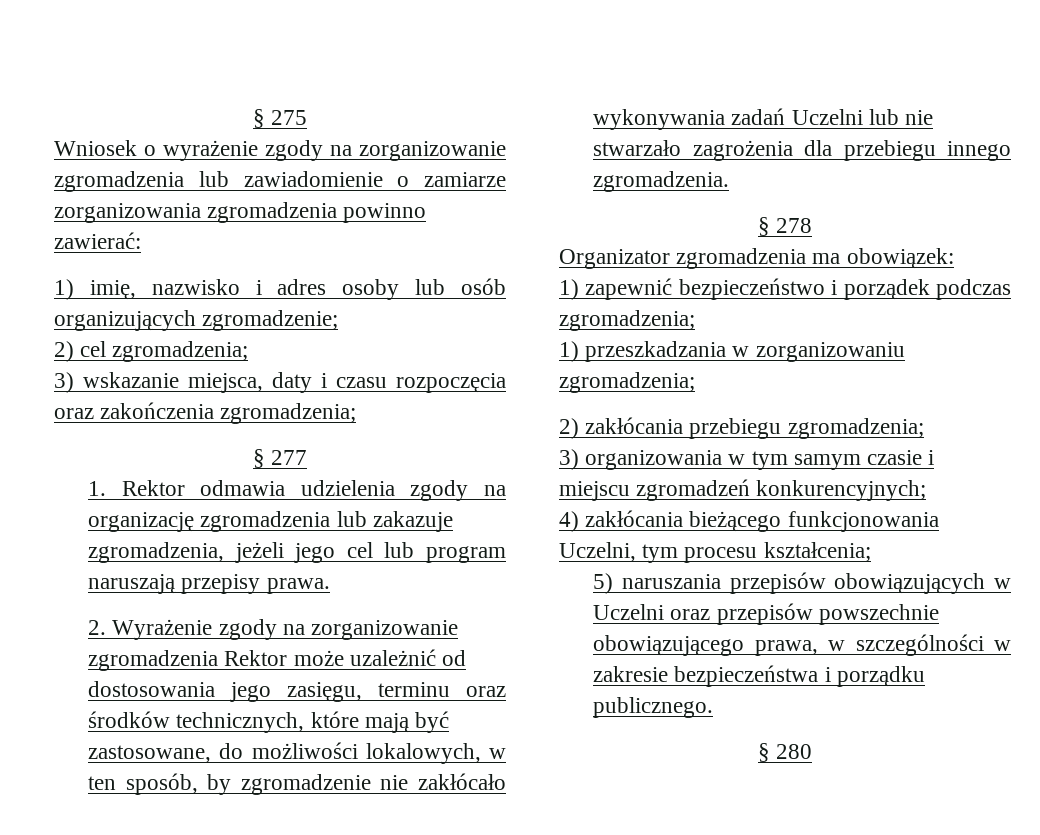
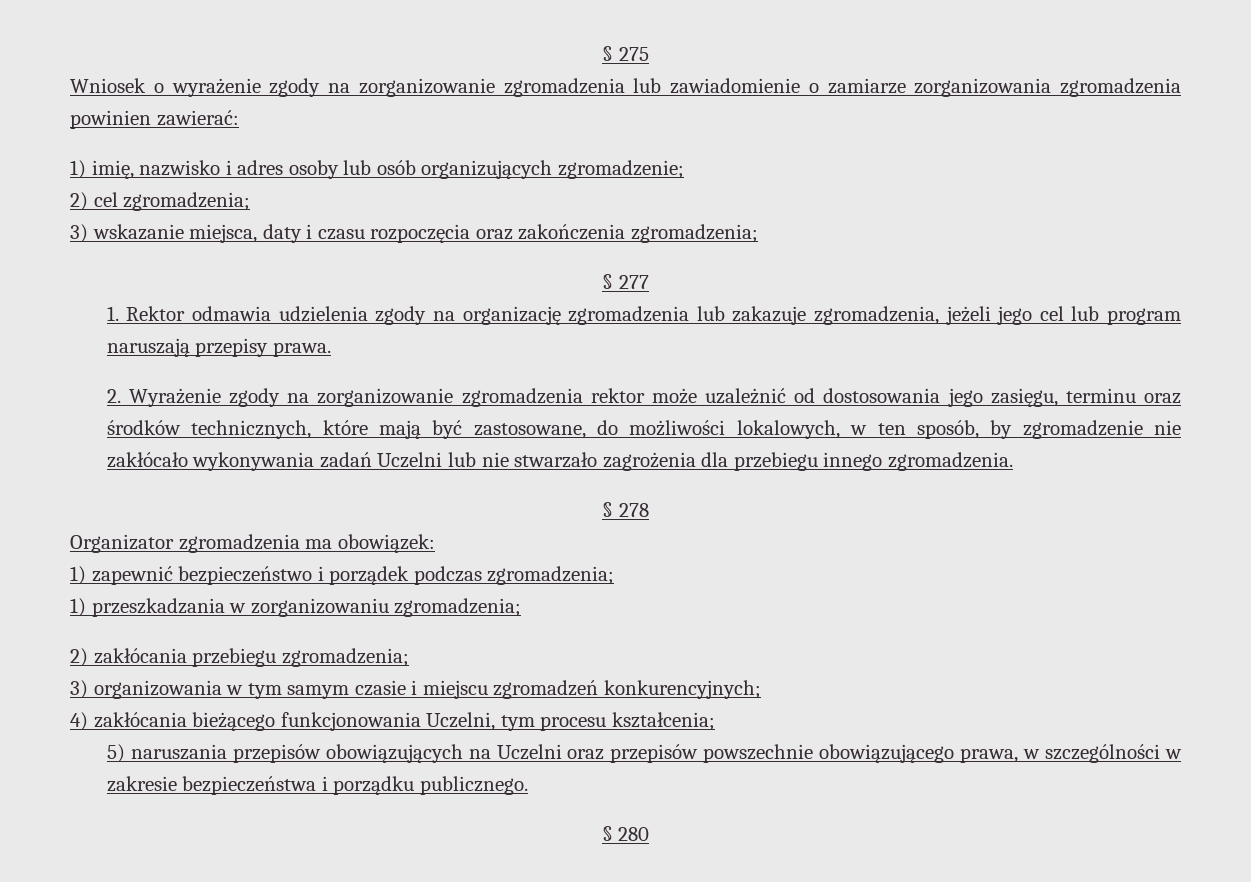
- Wniosek o wyrażenie zgody na zorganizowanie zgromadzenia lub zawiadomienie o zamiarze zorganizowania zgromadzenia powinno zawierać:
+ Wniosek o wyrażenie zgody na zorganizowanie zgromadzenia lub zawiadomienie o zamiarze zorganizowania zgromadzenia powinien zawierać:
- 2. Wyrażenie zgody na zorganizowanie zgromadzenia Rektor może uzależnić od dostosowania jego zasięgu, terminu oraz środków technicznych, które mają być zastosowane, do możliwości lokalowych, w ten sposób, by zgromadzenie nie zakłócało wykonywania zadań Uczelni lub nie stwarzało zagrożenia dla przebiegu innego zgromadzenia.
+ 2. Wyrażenie zgody na zorganizowanie zgromadzenia rektor może uzależnić od dostosowania jego zasięgu, terminu oraz środków technicznych, które mają być zastosowane, do możliwości lokalowych, w ten sposób, by zgromadzenie nie zakłócało wykonywania zadań Uczelni lub nie stwarzało zagrożenia dla przebiegu innego zgromadzenia.
- 5) naruszania przepisów obowiązujących w Uczelni oraz przepisów powszechnie obowiązującego prawa, w szczególności w zakresie bezpieczeństwa i porządku publicznego.
+ 5) naruszania przepisów obowiązujących na Uczelni oraz przepisów powszechnie obowiązującego prawa, w szczególności w zakresie bezpieczeństwa i porządku publicznego.

